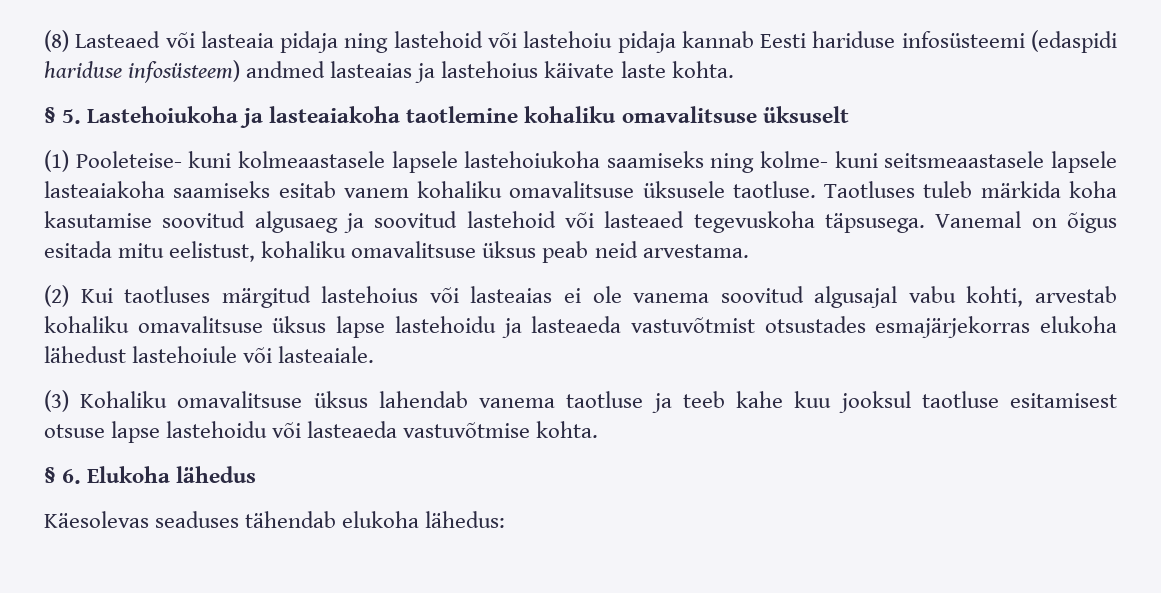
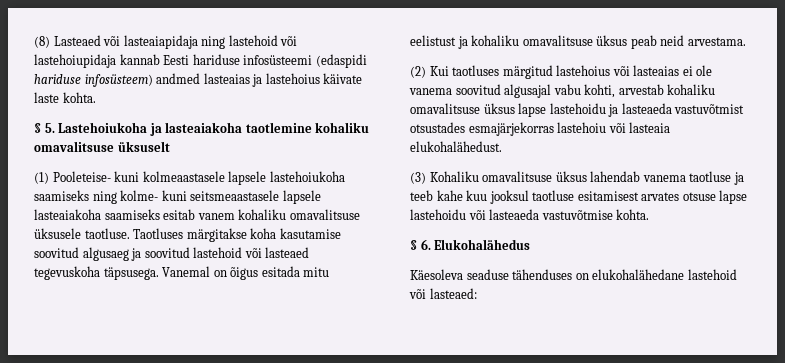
- (8) Lasteaed või lasteaia pidaja ning lastehoid või lastehoiu pidaja kannab Eesti hariduse infosüsteemi (edaspidi hariduse infosüsteem) andmed lasteaias ja lastehoius käivate laste kohta.
+ (8) Lasteaed või lasteaiapidaja ning lastehoid või lastehoiupidaja kannab Eesti hariduse infosüsteemi (edaspidi hariduse infosüsteem) andmed lasteaias ja lastehoius käivate laste kohta.
- Taotluses tuleb märkida koha kasutamise soovitud algusaeg ja soovitud lastehoid või lasteaed tegevuskoha täpsusega.
+ Taotluses märgitakse koha kasutamise soovitud algusaeg ja soovitud lastehoid või lasteaed tegevuskoha täpsusega.
- Vanemal on õigus esitada mitu eelistust, kohaliku omavalitsuse üksus peab neid arvestama.
+ Vanemal on õigus esitada mitu eelistust ja kohaliku omavalitsuse üksus peab neid arvestama.
- (2) Kui taotluses märgitud lastehoius või lasteaias ei ole vanema soovitud algusajal vabu kohti, arvestab kohaliku omavalitsuse üksus lapse lastehoidu ja lasteaeda vastuvõtmist otsustades esmajärjekorras elukoha lähedust lastehoiule või lasteaiale.
+ (2) Kui taotluses märgitud lastehoius või lasteaias ei ole vanema soovitud algusajal vabu kohti, arvestab kohaliku omavalitsuse üksus lapse lastehoidu ja lasteaeda vastuvõtmist otsustades esmajärjekorras lastehoiu või lasteaia elukohalähedust.
- (3) Kohaliku omavalitsuse üksus lahendab vanema taotluse ja teeb kahe kuu jooksul taotluse esitamisest otsuse lapse lastehoidu või lasteaeda vastuvõtmise kohta.
+ (3) Kohaliku omavalitsuse üksus lahendab vanema taotluse ja teeb kahe kuu jooksul taotluse esitamisest arvates otsuse lapse lastehoidu või lasteaeda vastuvõtmise kohta.
- § 6. Elukoha lähedus
- Käesolevas seaduses tähendab elukoha lähedus:
+ § 6. Elukohalähedus
+ Käesoleva seaduse tähenduses on elukohalähedane lastehoid või lasteaed:

